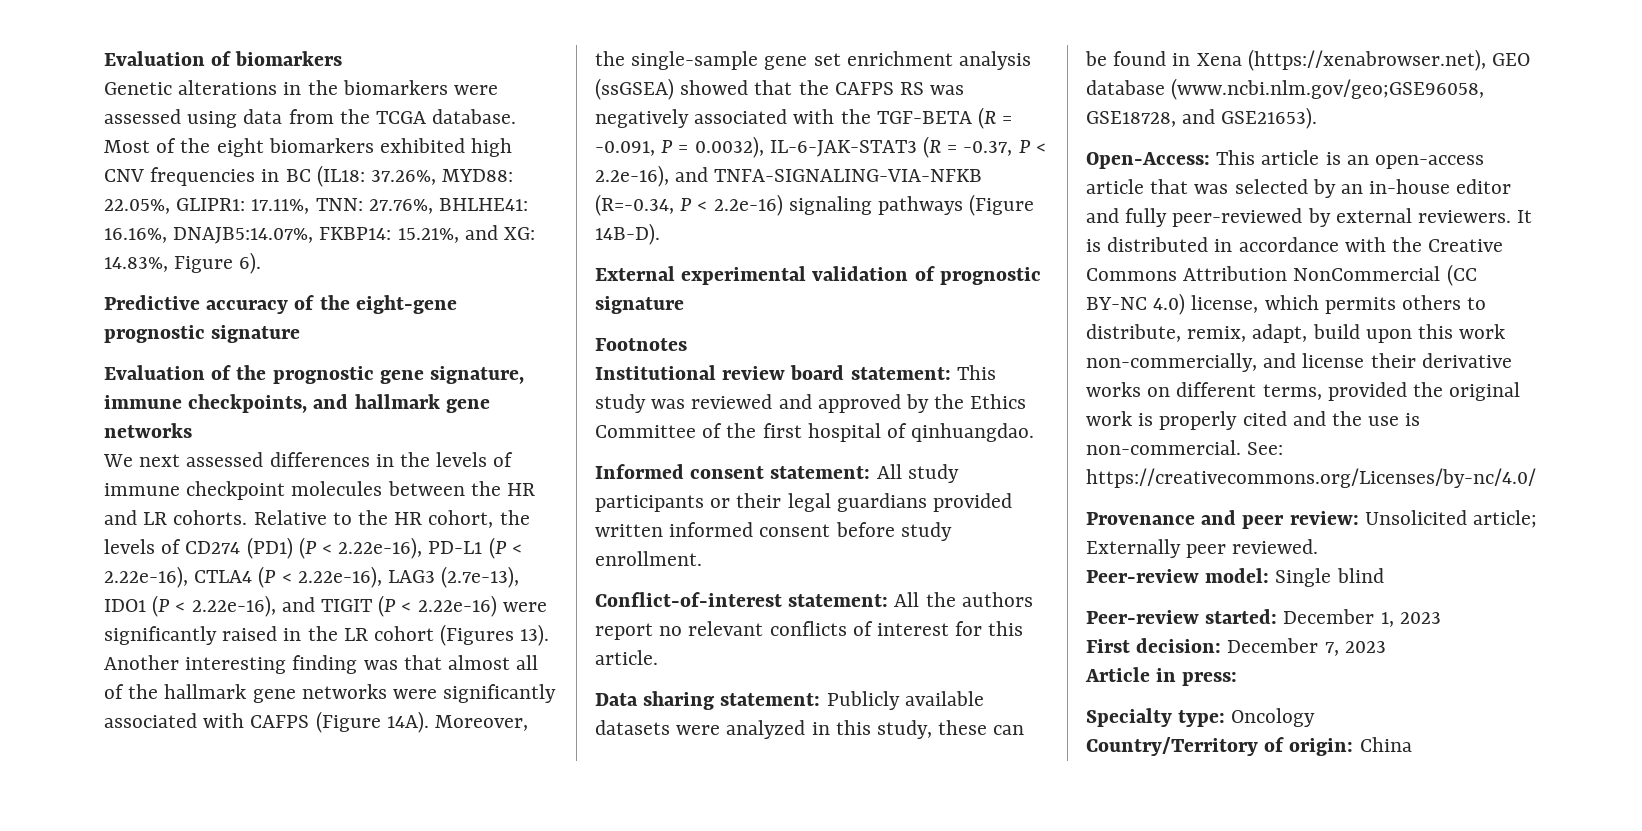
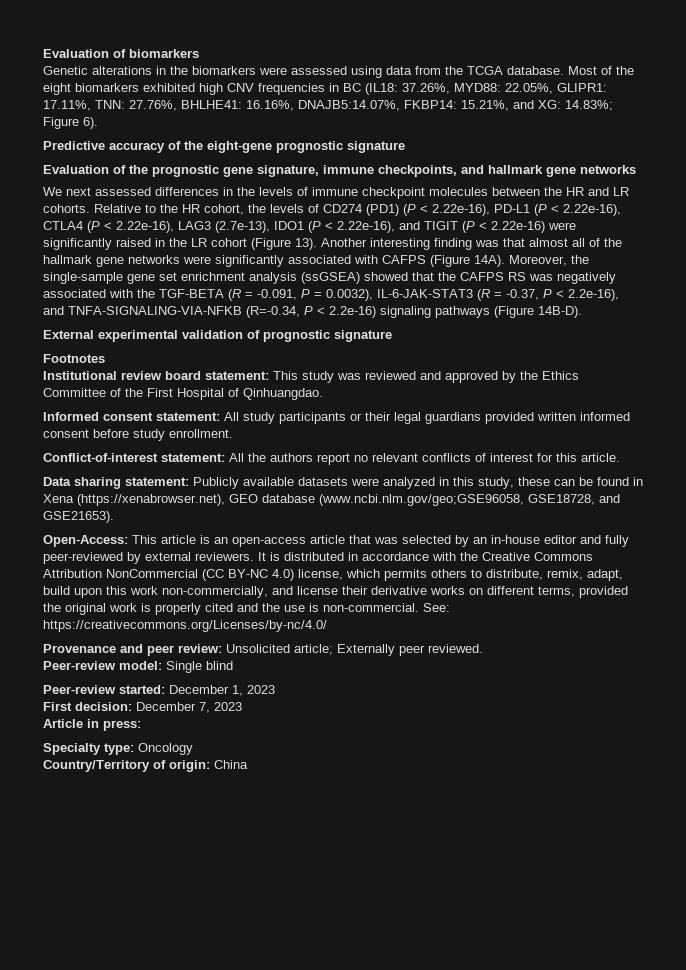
- Most of the eight biomarkers exhibited high CNV frequencies in BC (IL18: 37.26%, MYD88: 22.05%, GLIPR1: 17.11%, TNN: 27.76%, BHLHE41: 16.16%, DNAJB5:14.07%, FKBP14: 15.21%, and XG: 14.83%, Figure 6).
+ Most of the eight biomarkers exhibited high CNV frequencies in BC (IL18: 37.26%, MYD88: 22.05%, GLIPR1: 17.11%, TNN: 27.76%, BHLHE41: 16.16%, DNAJB5:14.07%, FKBP14: 15.21%, and XG: 14.83%; Figure 6).
- Relative to the HR cohort, the levels of CD274 (PD1) (P < 2.22e-16), PD-L1 (P < 2.22e-16), CTLA4 (P < 2.22e-16), LAG3 (2.7e-13), IDO1 (P < 2.22e-16), and TIGIT (P < 2.22e-16) were significantly raised in the LR cohort (Figures 13).
+ Relative to the HR cohort, the levels of CD274 (PD1) (P < 2.22e-16), PD-L1 (P < 2.22e-16), CTLA4 (P < 2.22e-16), LAG3 (2.7e-13), IDO1 (P < 2.22e-16), and TIGIT (P < 2.22e-16) were significantly raised in the LR cohort (Figure 13).
- Institutional review board statement: This study was reviewed and approved by the Ethics Committee of the first hospital of qinhuangdao.
+ Institutional review board statement: This study was reviewed and approved by the Ethics Committee of the First Hospital of Qinhuangdao.

